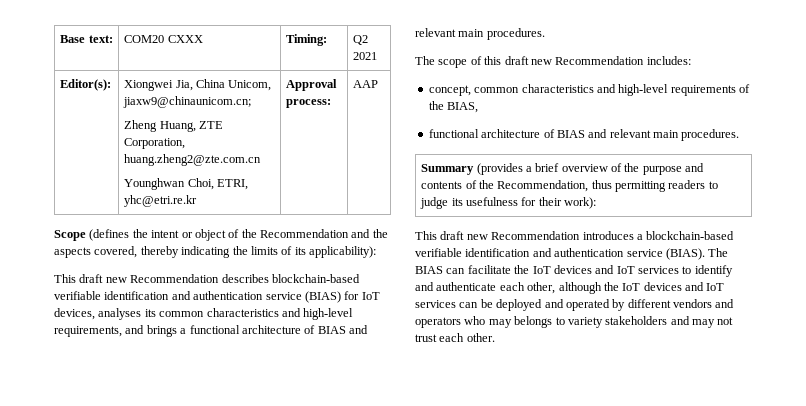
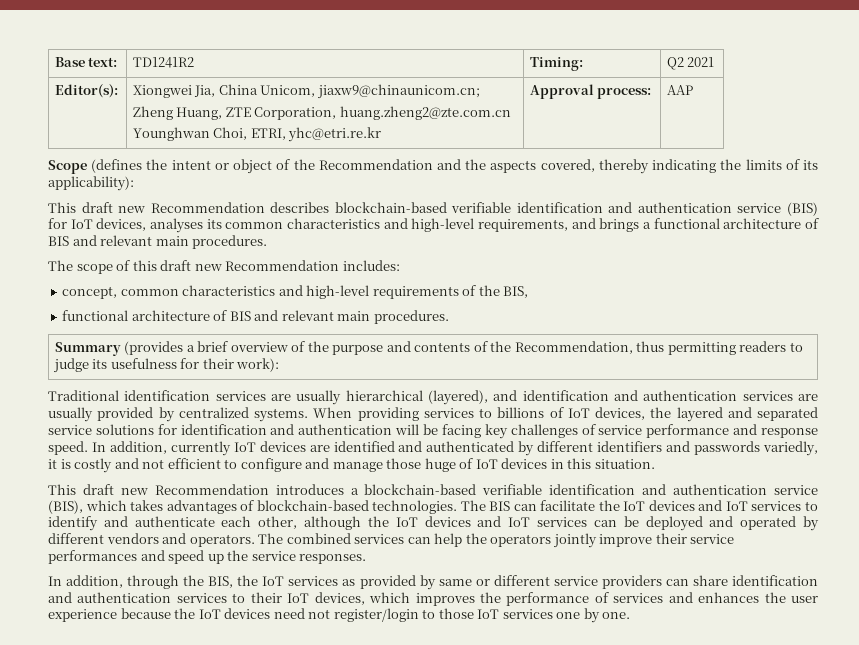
- Base text: | COM20 CXXX | Timing: | Q2 2021
+ Base text: | TD1241R2 | Timing: | Q2 2021
- This draft new Recommendation describes blockchain-based verifiable identification and authentication service (BIAS) for IoT devices, analyses its common characteristics and high-level requirements, and brings a functional architecture of BIAS and relevant main procedures.
+ This draft new Recommendation describes blockchain-based verifiable identification and authentication service (BIS) for IoT devices, analyses its common characteristics and high-level requirements, and brings a functional architecture of BIS and relevant main procedures.
- concept, common characteristics and high-level requirements of the BIAS,
- functional architecture of BIAS and relevant main procedures.
+ concept, common characteristics and high-level requirements of the BIS,
+ functional architecture of BIS and relevant main procedures.
+ Traditional identification services are usually hierarchical (layered), and identification and authentication services are usually provided by centralized systems. When providing services to billions of IoT devices, the layered and separated service solutions for identification and authentication will be facing key challenges of service performance and response speed. In addition, currently IoT devices are identified and authenticated by different identifiers and passwords variedly, it is costly and not efficient to configure and manage those huge of IoT devices in this situation.
- This draft new Recommendation introduces a blockchain-based verifiable identification and authentication service (BIAS). The BIAS can facilitate the IoT devices and IoT services to identify and authenticate each other, although the IoT devices and IoT services can be deployed and operated by different vendors and operators who may belongs to variety stakeholders and may not trust each other.
+ This draft new Recommendation introduces a blockchain-based verifiable identification and authentication service (BIS), which takes advantages of blockchain-based technologies. The BIS can facilitate the IoT devices and IoT services to identify and authenticate each other, although the IoT devices and IoT services can be deployed and operated by different vendors and operators. The combined services can help the operators jointly improve their service performances and speed up the service responses.
+ In addition, through the BIS, the IoT services as provided by same or different service providers can share identification and authentication services to their IoT devices, which improves the performance of services and enhances the user experience because the IoT devices need not register/login to those IoT services one by one.

